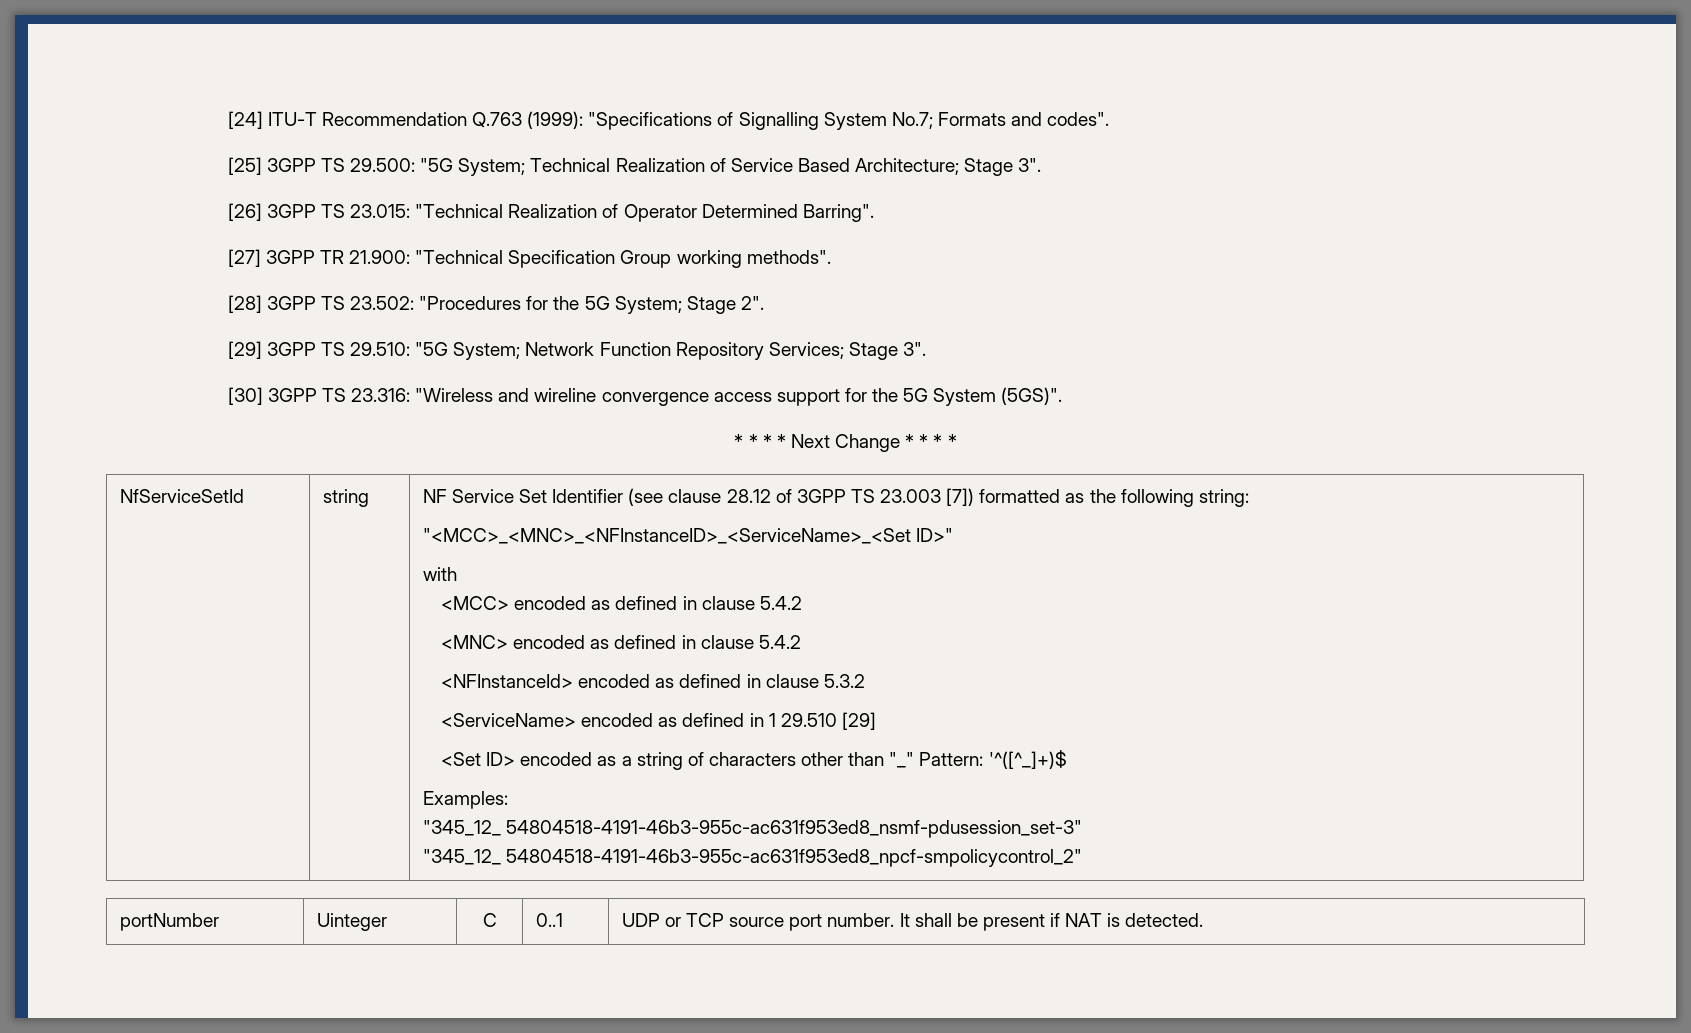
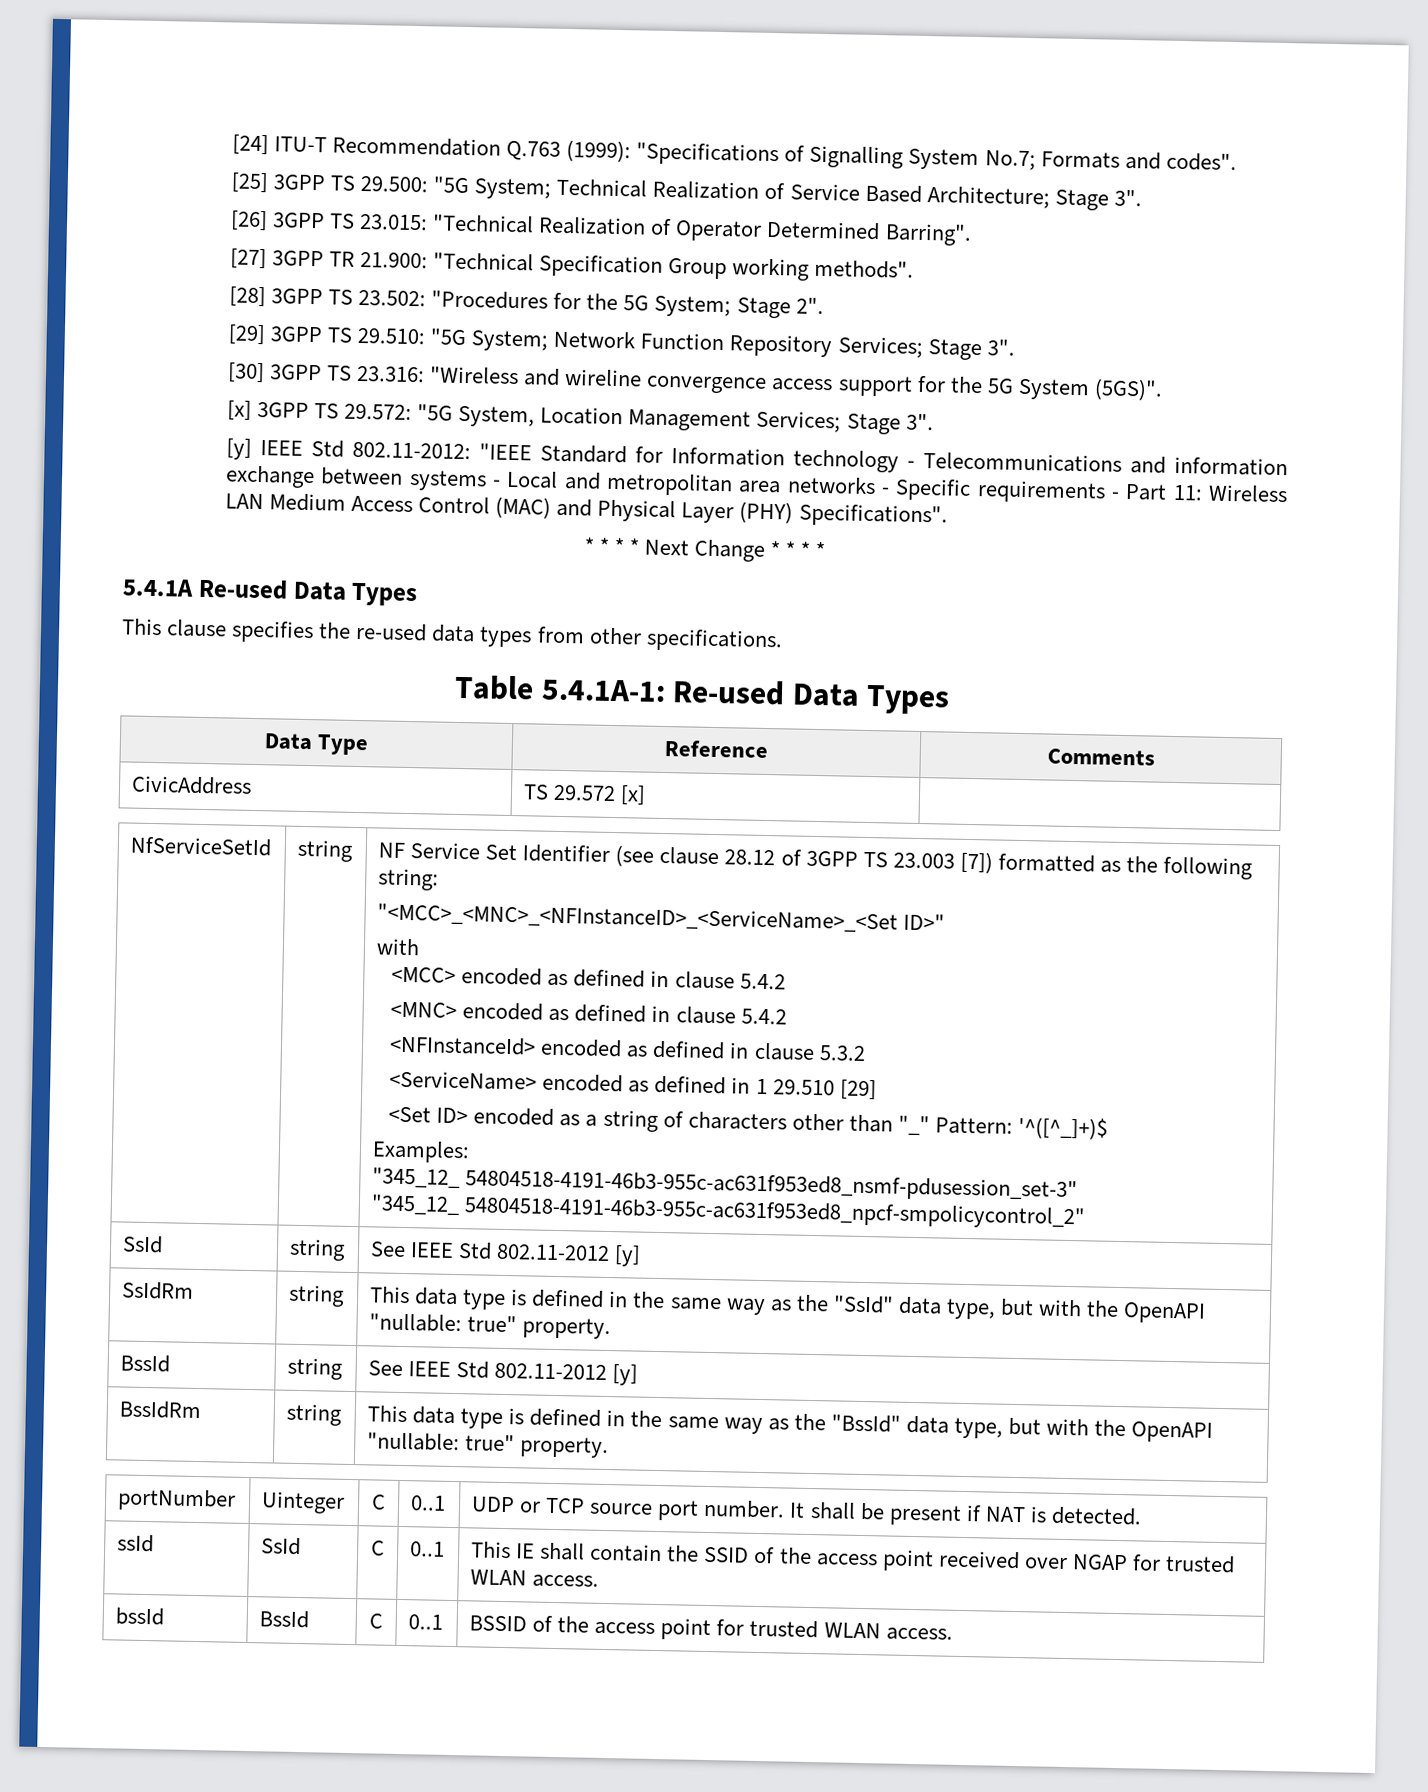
+ [x] 3GPP TS 29.572: "5G System, Location Management Services; Stage 3".
+ [y] IEEE Std 802.11-2012: "IEEE Standard for Information technology - Telecommunications and information exchange between systems - Local and metropolitan area networks - Specific requirements - Part 11: Wireless LAN Medium Access Control (MAC) and Physical Layer (PHY) Specifications".
+ 5.4.1A Re-used Data Types
+ This clause specifies the re-used data types from other specifications.
+ Table 5.4.1A-1: Re-used Data Types
+ Data Type | Reference | Comments
+ CivicAddress | TS 29.572 [x] |
+ SsId | string | See IEEE Std 802.11-2012 [y]
+ SsIdRm | string | This data type is defined in the same way as the "SsId" data type, but with the OpenAPI "nullable: true" property.
+ BssId | string | See IEEE Std 802.11-2012 [y]
+ BssIdRm | string | This data type is defined in the same way as the "BssId" data type, but with the OpenAPI "nullable: true" property.
+ ssId | SsId | C | 0..1 | This IE shall contain the SSID of the access point received over NGAP for trusted WLAN access.
+ bssId | BssId | C | 0..1 | BSSID of the access point for trusted WLAN access.

